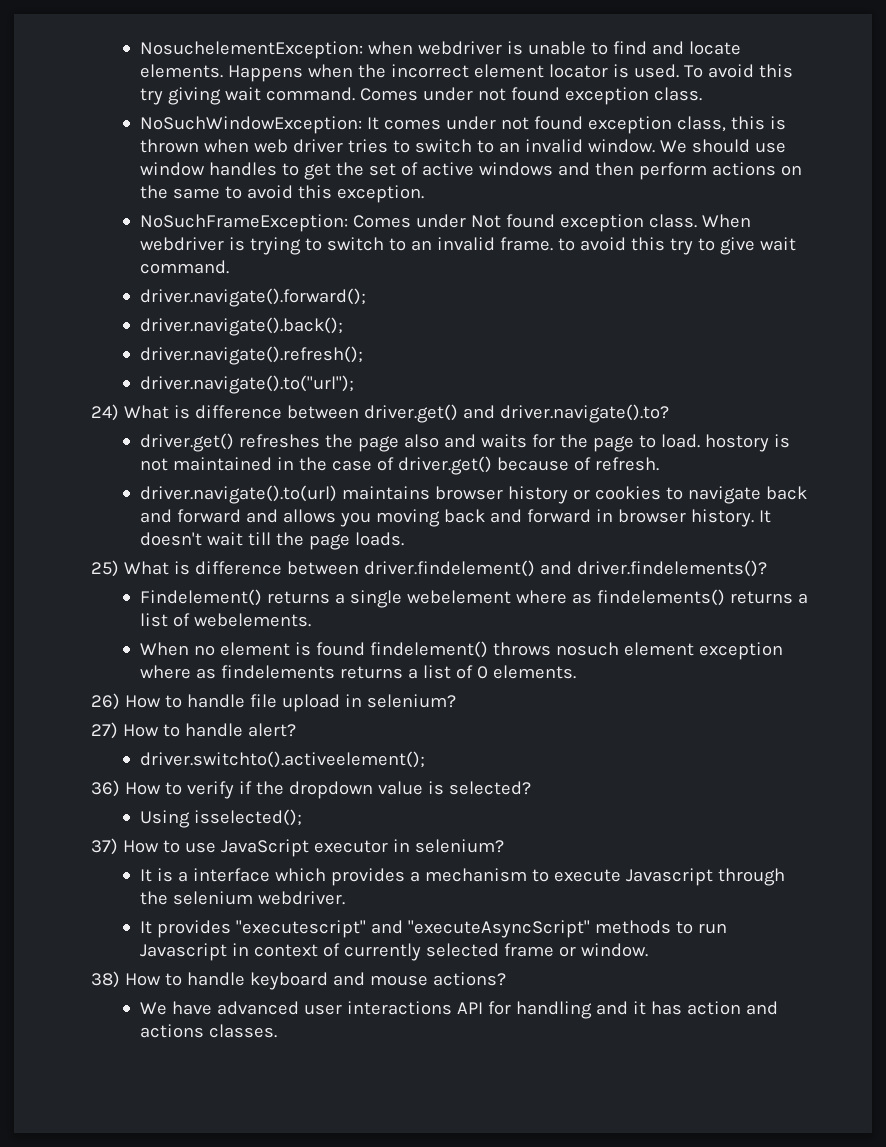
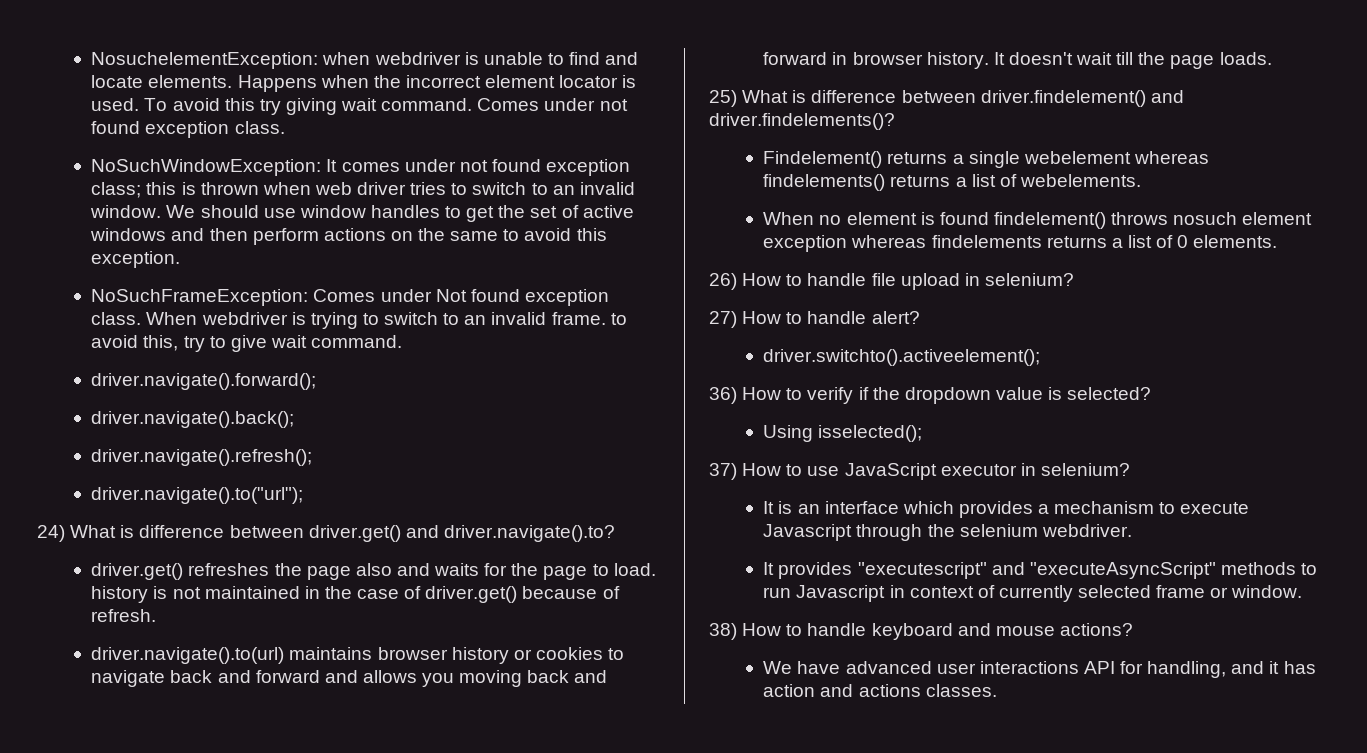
- NoSuchWindowException: It comes under not found exception class, this is thrown when web driver tries to switch to an invalid window.
+ NoSuchWindowException: It comes under not found exception class; this is thrown when web driver tries to switch to an invalid window.
- When webdriver is trying to switch to an invalid frame. to avoid this try to give wait command.
+ When webdriver is trying to switch to an invalid frame. to avoid this, try to give wait command.
- driver.get() refreshes the page also and waits for the page to load. hostory is not maintained in the case of driver.get() because of refresh.
+ driver.get() refreshes the page also and waits for the page to load. history is not maintained in the case of driver.get() because of refresh.
- Findelement() returns a single webelement where as findelements() returns a list of webelements.
+ Findelement() returns a single webelement whereas findelements() returns a list of webelements.
- When no element is found findelement() throws nosuch element exception where as findelements returns a list of 0 elements.
+ When no element is found findelement() throws nosuch element exception whereas findelements returns a list of 0 elements.
- It is a interface which provides a mechanism to execute Javascript through the selenium webdriver.
+ It is an interface which provides a mechanism to execute Javascript through the selenium webdriver.
- We have advanced user interactions API for handling and it has action and actions classes.
+ We have advanced user interactions API for handling, and it has action and actions classes.

